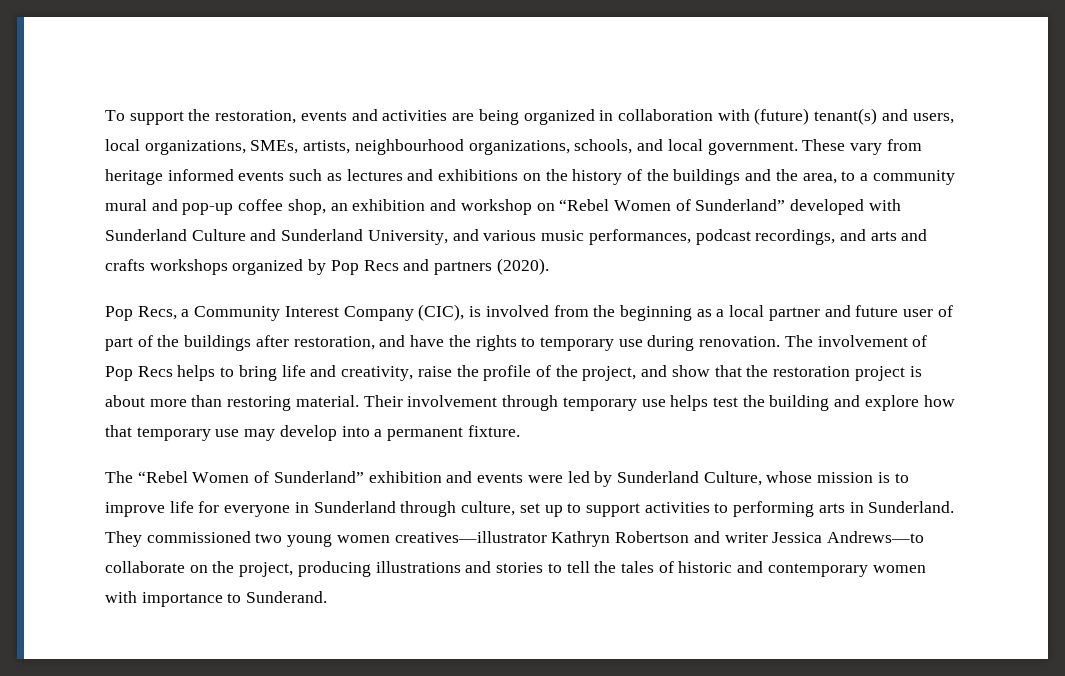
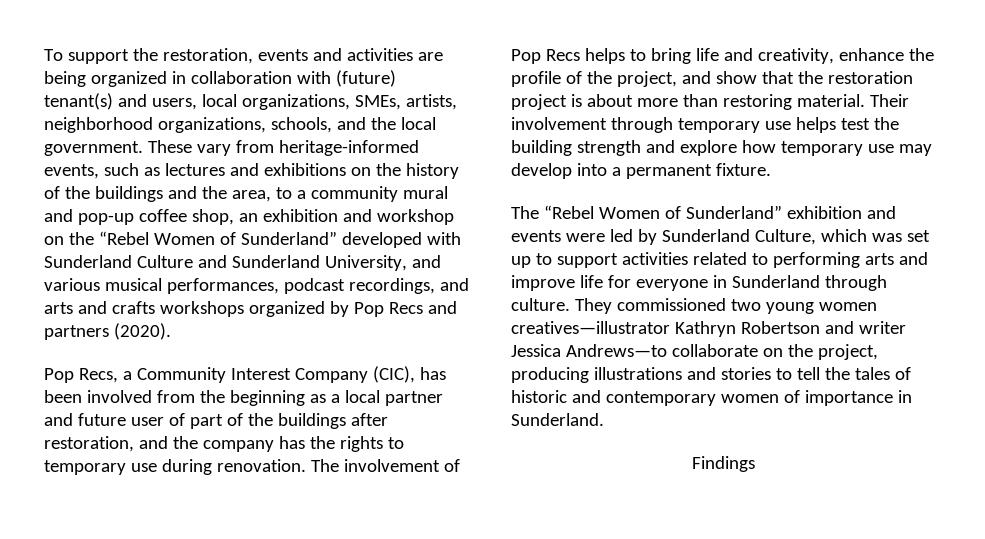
- To support the restoration, events and activities are being organized in collaboration with (future) tenant(s) and users, local organizations, SMEs, artists, neighbourhood organizations, schools, and local government.
+ To support the restoration, events and activities are being organized in collaboration with (future) tenant(s) and users, local organizations, SMEs, artists, neighborhood organizations, schools, and the local government.
- These vary from heritage informed events such as lectures and exhibitions on the history of the buildings and the area, to a community mural and pop-up coffee shop, an exhibition and workshop on “Rebel Women of Sunderland” developed with Sunderland Culture and Sunderland University, and various music performances, podcast recordings, and arts and crafts workshops organized by Pop Recs and partners (2020).
+ These vary from heritage-informed events, such as lectures and exhibitions on the history of the buildings and the area, to a community mural and pop-up coffee shop, an exhibition and workshop on the “Rebel Women of Sunderland” developed with Sunderland Culture and Sunderland University, and various musical performances, podcast recordings, and arts and crafts workshops organized by Pop Recs and partners (2020).
- Pop Recs, a Community Interest Company (CIC), is involved from the beginning as a local partner and future user of part of the buildings after restoration, and have the rights to temporary use during renovation.
+ Pop Recs, a Community Interest Company (CIC), has been involved from the beginning as a local partner and future user of part of the buildings after restoration, and the company has the rights to temporary use during renovation.
- The involvement of Pop Recs helps to bring life and creativity, raise the profile of the project, and show that the restoration project is about more than restoring material.
+ The involvement of Pop Recs helps to bring life and creativity, enhance the profile of the project, and show that the restoration project is about more than restoring material.
- Their involvement through temporary use helps test the building and explore how that temporary use may develop into a permanent fixture.
+ Their involvement through temporary use helps test the building strength and explore how temporary use may develop into a permanent fixture.
- The “Rebel Women of Sunderland” exhibition and events were led by Sunderland Culture, whose mission is to improve life for everyone in Sunderland through culture, set up to support activities to performing arts in Sunderland.
+ The “Rebel Women of Sunderland” exhibition and events were led by Sunderland Culture, which was set up to support activities related to performing arts and improve life for everyone in Sunderland through culture.
- They commissioned two young women creatives—illustrator Kathryn Robertson and writer Jessica Andrews—to collaborate on the project, producing illustrations and stories to tell the tales of historic and contemporary women with importance to Sunderand.
+ They commissioned two young women creatives—illustrator Kathryn Robertson and writer Jessica Andrews—to collaborate on the project, producing illustrations and stories to tell the tales of historic and contemporary women of importance in Sunderland.
+ Findings

